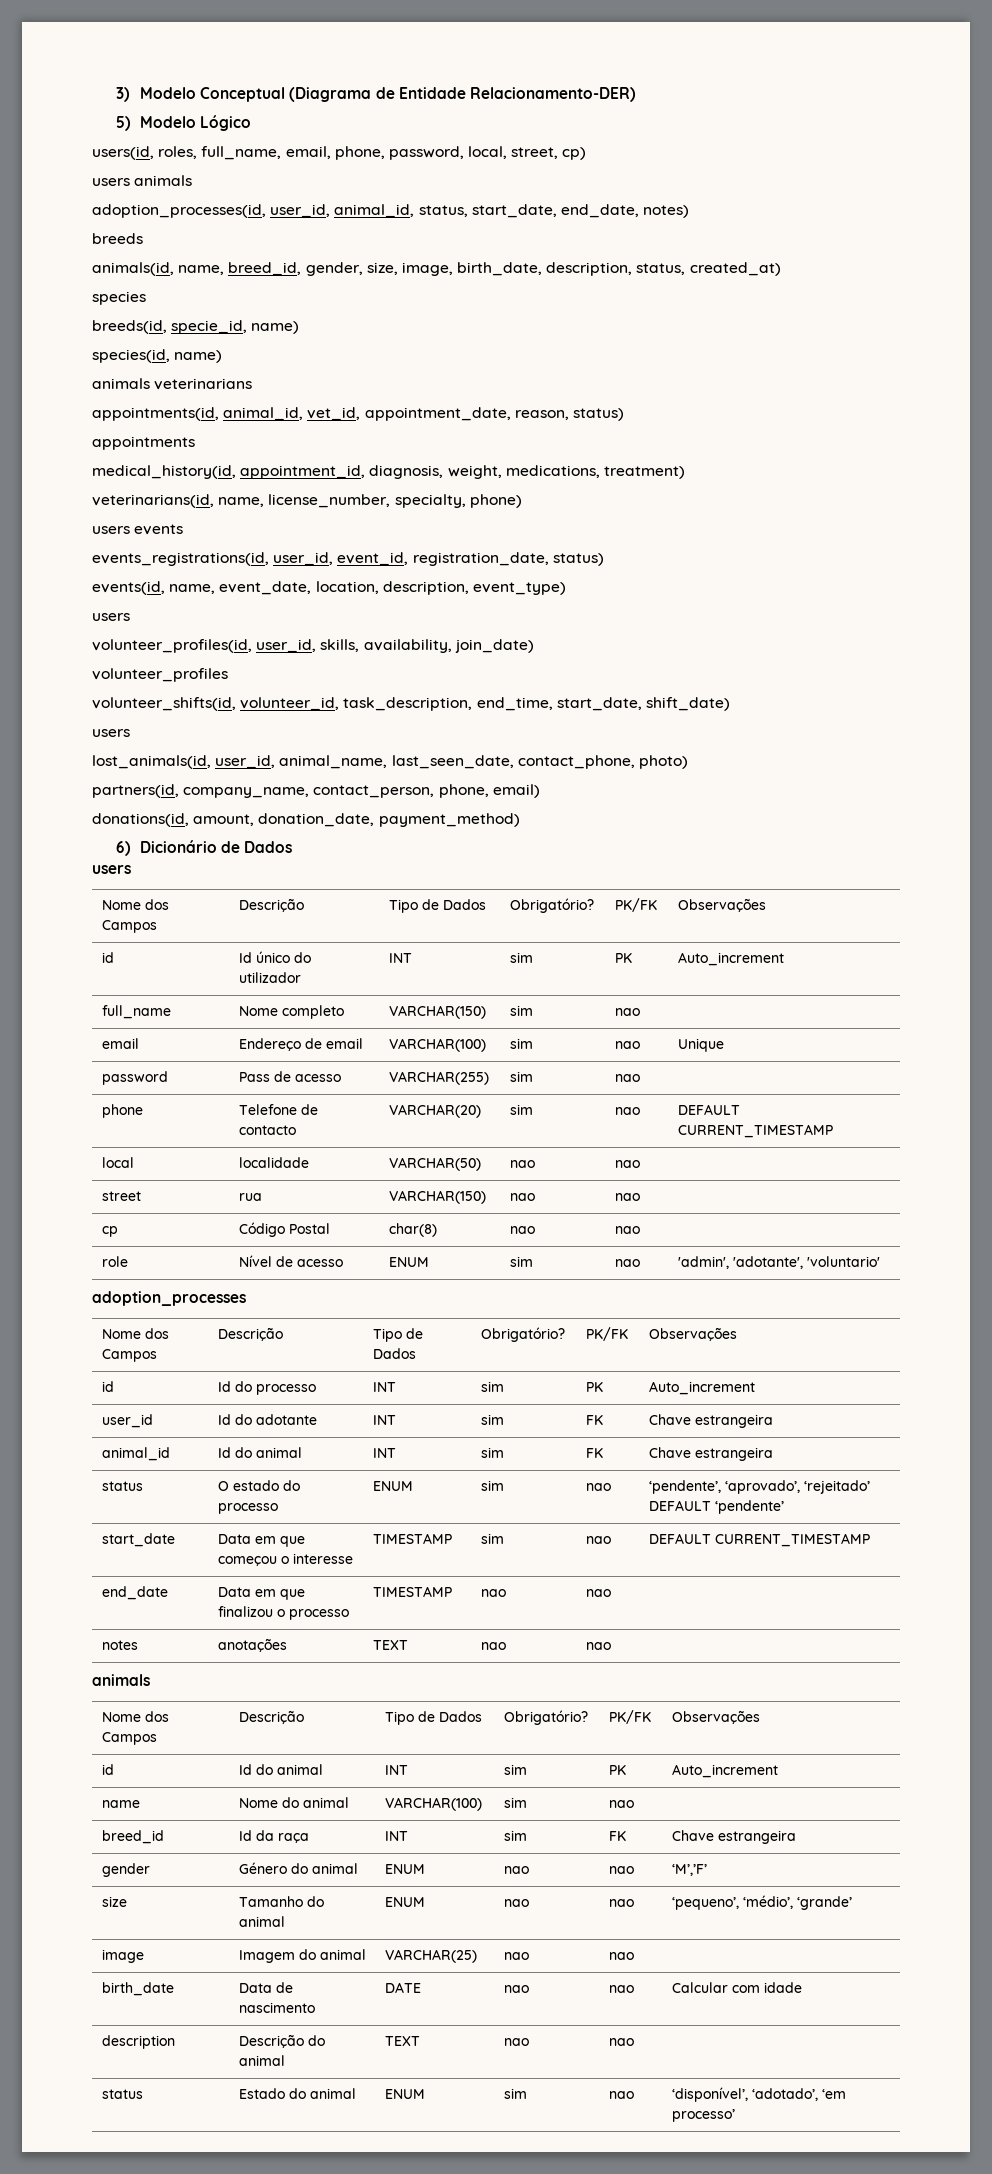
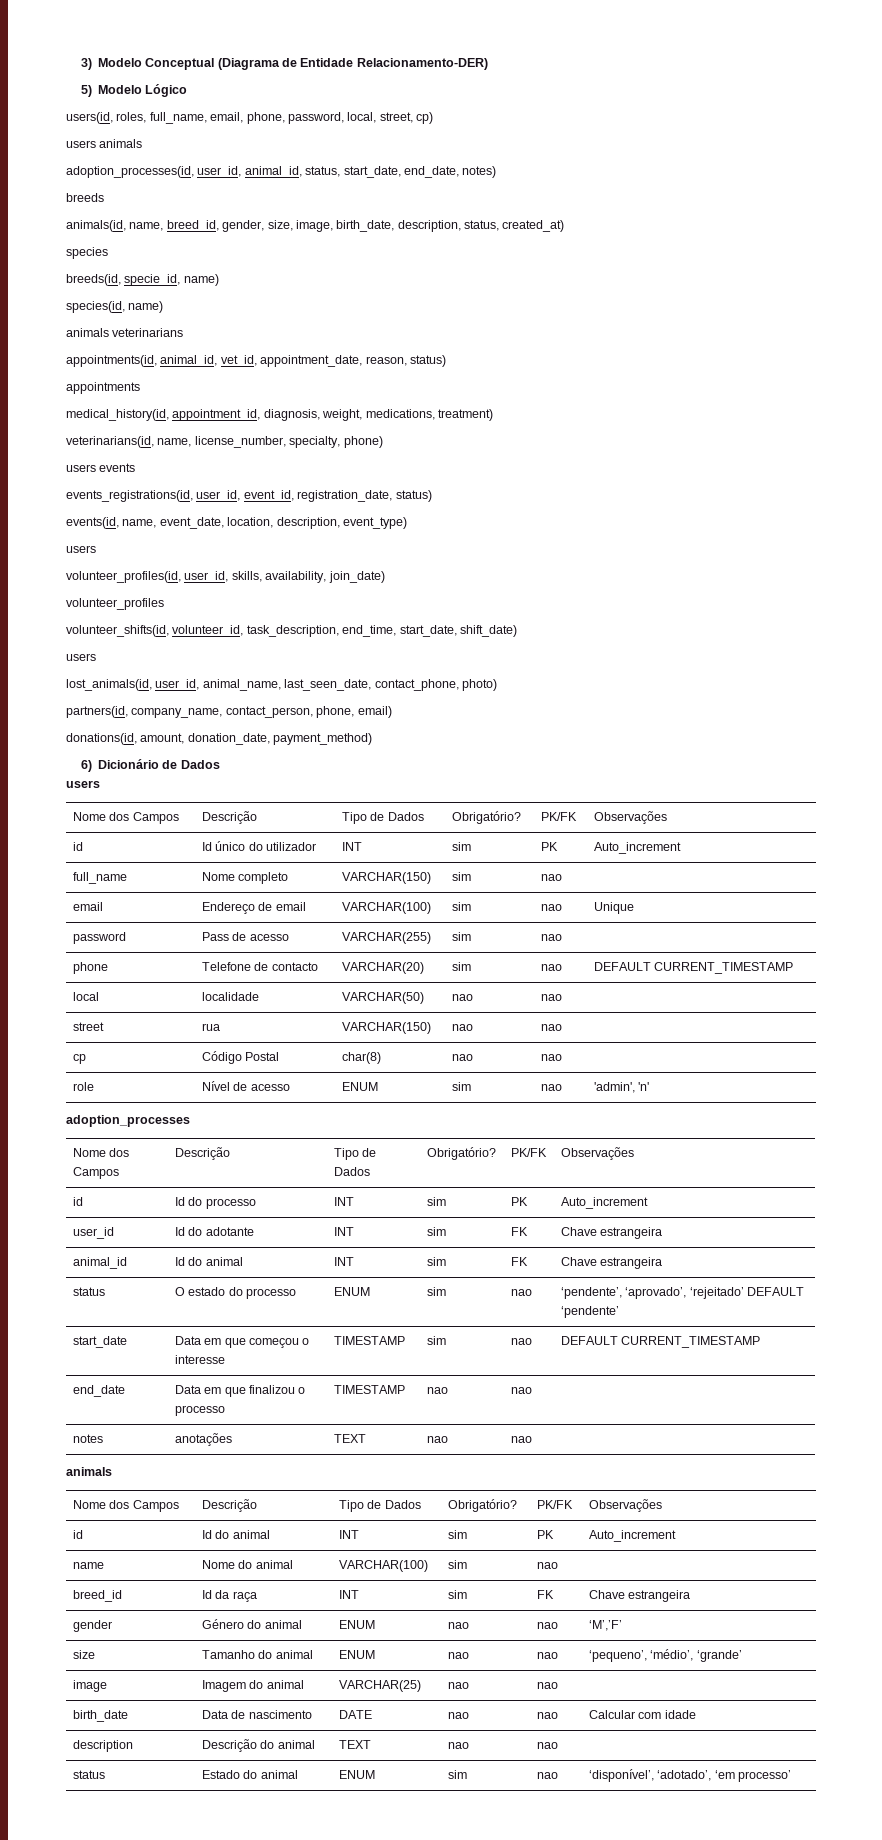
- role | Nível de acesso | ENUM | sim | nao | 'admin', 'adotante', 'voluntario'
+ role | Nível de acesso | ENUM | sim | nao | 'admin', 'n'

